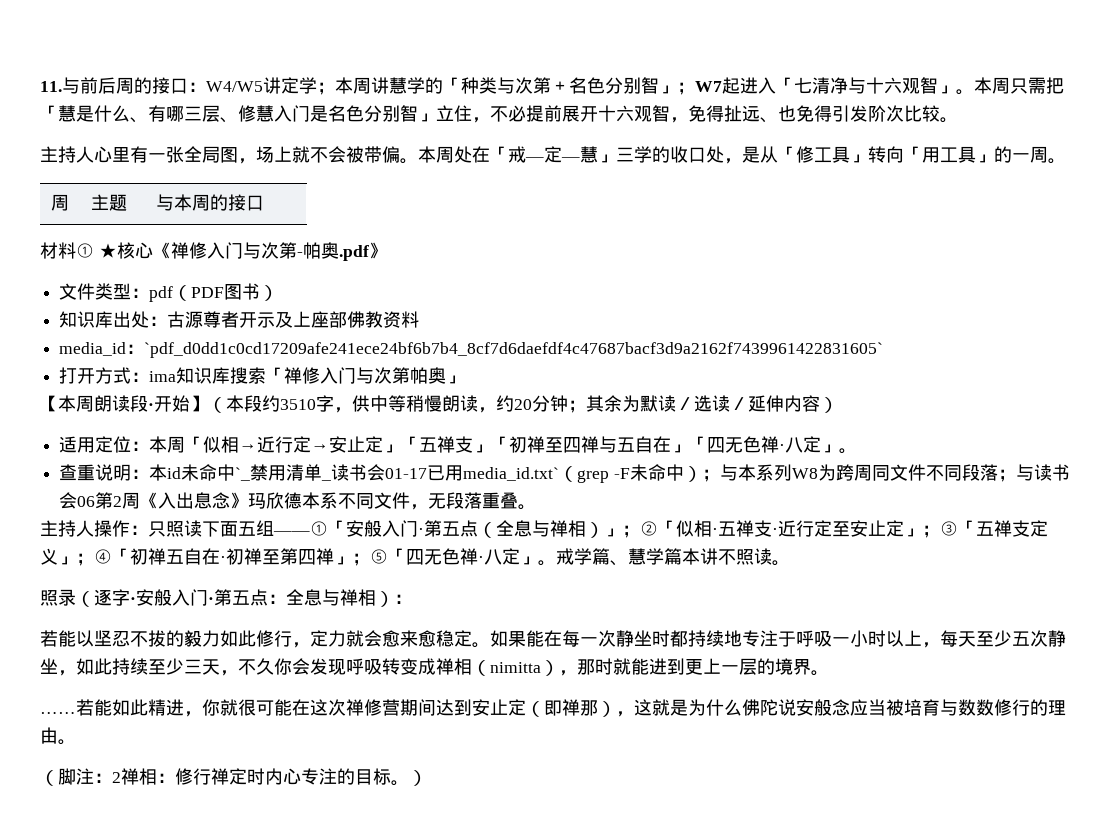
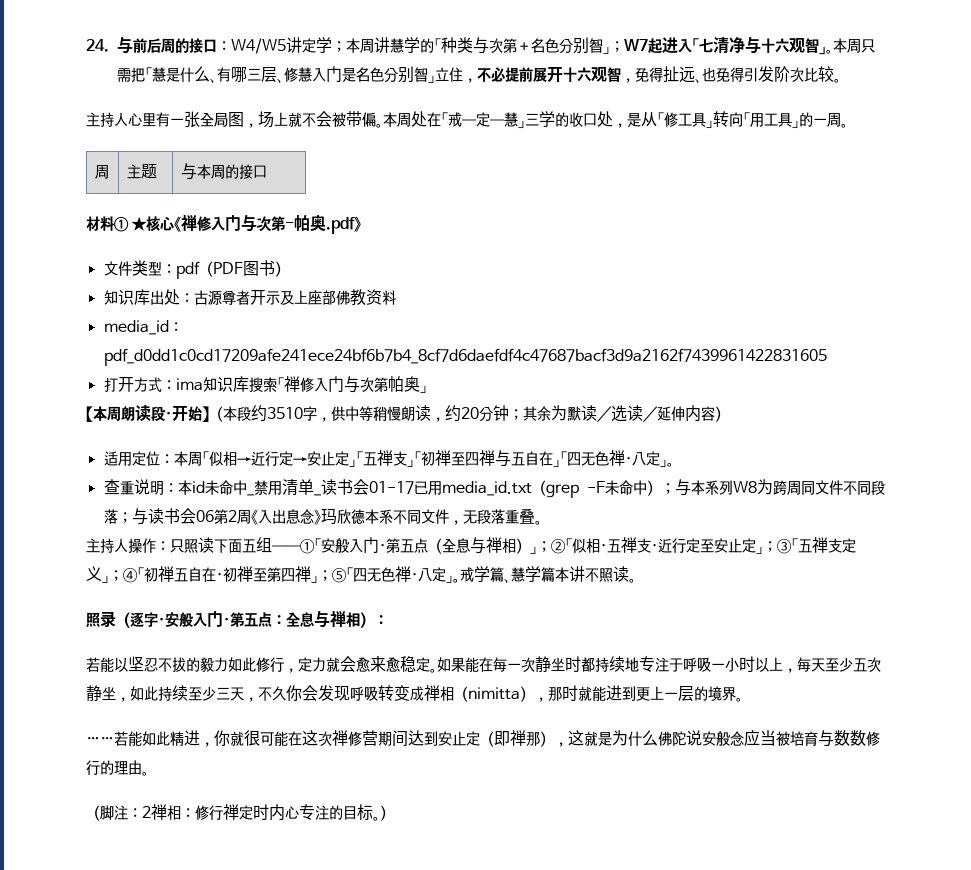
- 11.与前后周的接口：W4/W5讲定学；本周讲慧学的「种类与次第＋名色分别智」；W7起进入「七清净与十六观智」。
+ 24.与前后周的接口：W4/W5讲定学；本周讲慧学的「种类与次第＋名色分别智」；W7起进入「七清净与十六观智」。
- media_id：`pdf_d0dd1c0cd17209afe241ece24bf6b7b4_8cf7d6daefdf4c47687bacf3d9a2162f7439961422831605`
+ media_id：pdf_d0dd1c0cd17209afe241ece24bf6b7b4_8cf7d6daefdf4c47687bacf3d9a2162f7439961422831605
- 查重说明：本id未命中`_禁用清单_读书会01-17已用media_id.txt`（grep -F未命中）；与本系列W8为跨周同文件不同段落；与读书会06第2周《入出息念》玛欣德本系不同文件，无段落重叠。
+ 查重说明：本id未命中_禁用清单_读书会01-17已用media_id.txt（grep -F未命中）；与本系列W8为跨周同文件不同段落；与读书会06第2周《入出息念》玛欣德本系不同文件，无段落重叠。

